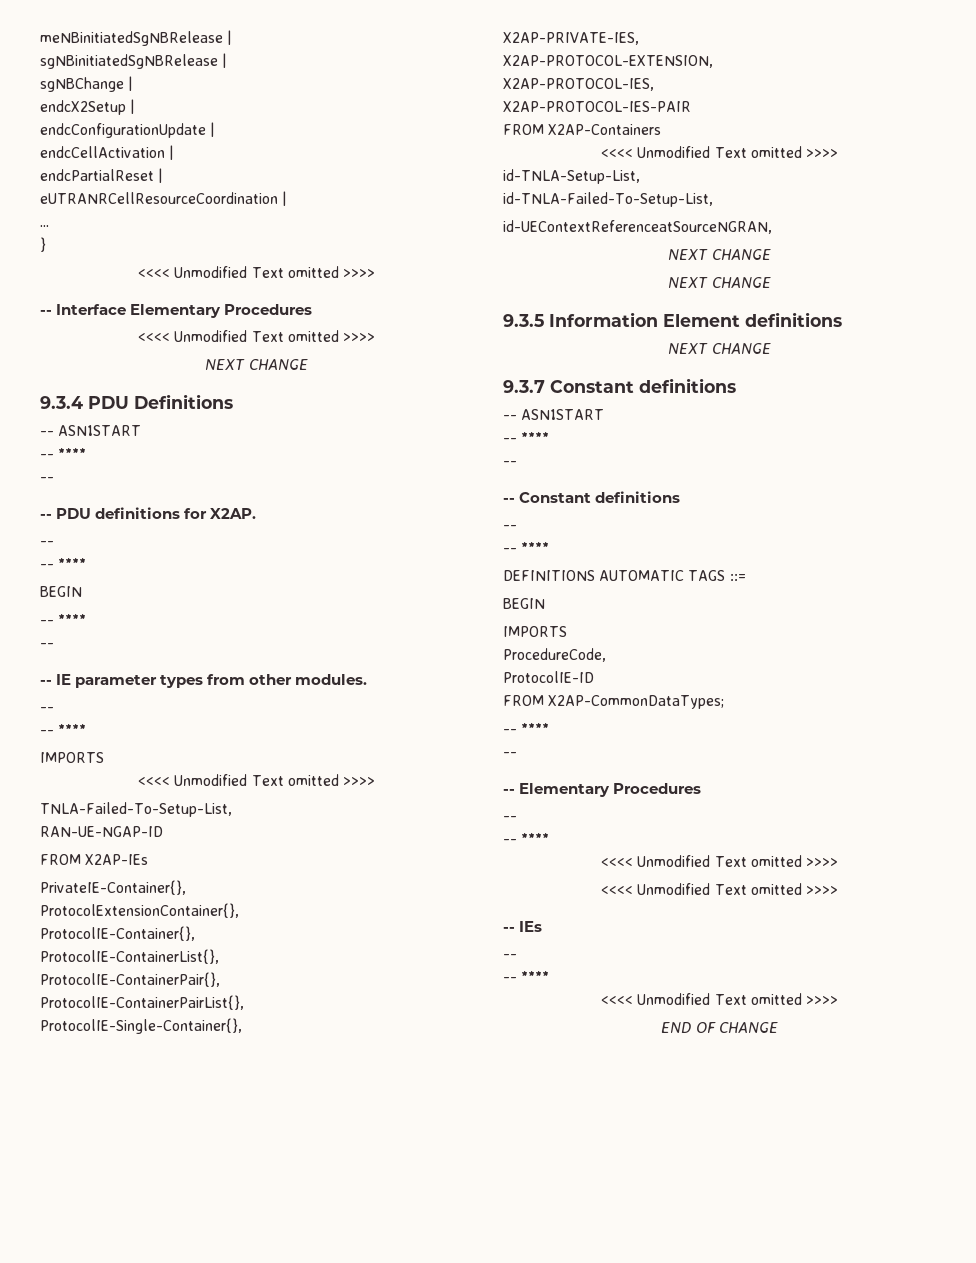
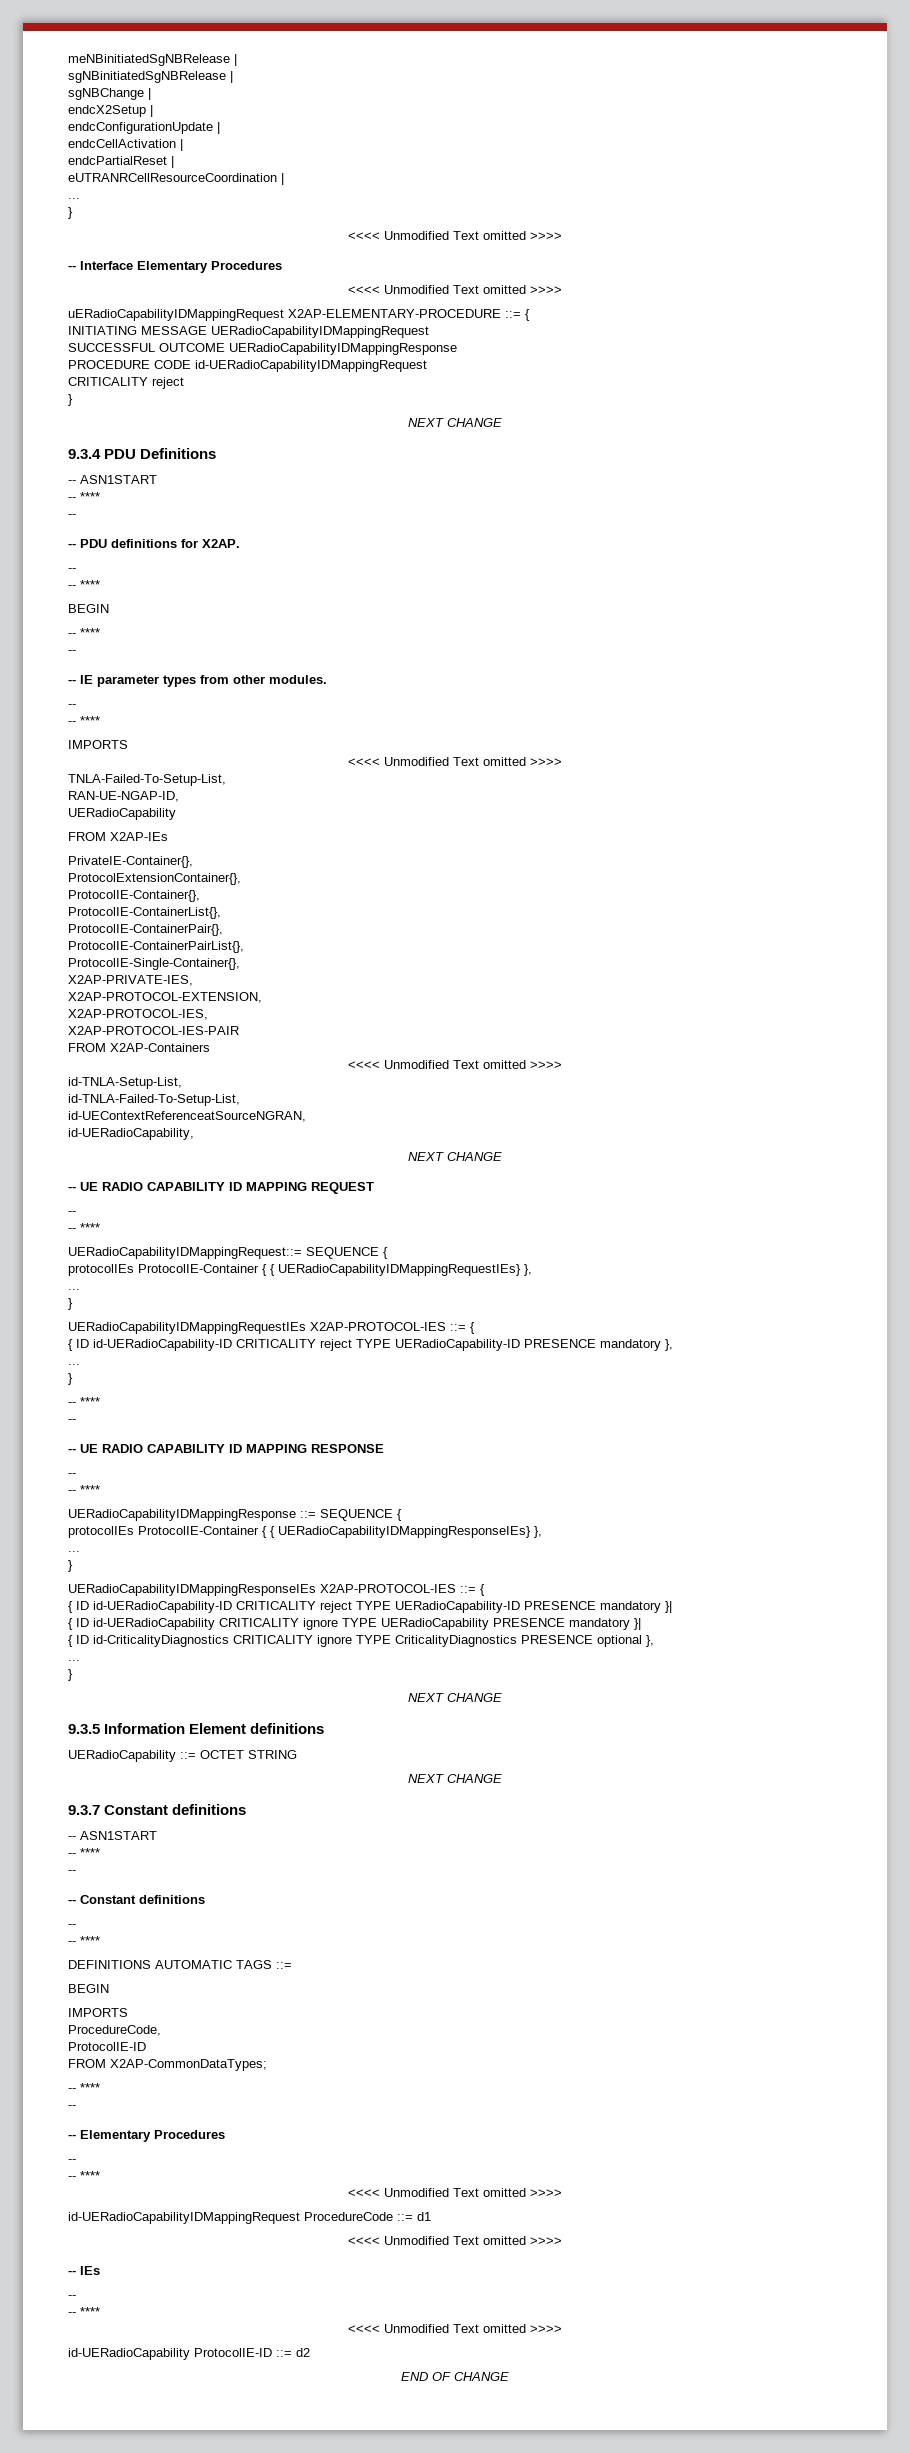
+ uERadioCapabilityIDMappingRequest X2AP-ELEMENTARY-PROCEDURE ::= {
+ INITIATING MESSAGE UERadioCapabilityIDMappingRequest
+ SUCCESSFUL OUTCOME UERadioCapabilityIDMappingResponse
+ PROCEDURE CODE id-UERadioCapabilityIDMappingRequest
+ CRITICALITY reject
+ }
- RAN-UE-NGAP-ID
+ RAN-UE-NGAP-ID,
+ UERadioCapability
  id-UEContextReferenceatSourceNGRAN,
+ id-UERadioCapability,
  NEXT CHANGE
+ -- UE RADIO CAPABILITY ID MAPPING REQUEST
+ --
+ -- ****
+ UERadioCapabilityIDMappingRequest::= SEQUENCE {
+ protocolIEs ProtocolIE-Container { { UERadioCapabilityIDMappingRequestIEs} },
+ ...
+ }
+ UERadioCapabilityIDMappingRequestIEs X2AP-PROTOCOL-IES ::= {
+ { ID id-UERadioCapability-ID CRITICALITY reject TYPE UERadioCapability-ID PRESENCE mandatory },
+ ...
+ }
+ -- ****
+ --
+ -- UE RADIO CAPABILITY ID MAPPING RESPONSE
+ --
+ -- ****
+ UERadioCapabilityIDMappingResponse ::= SEQUENCE {
+ protocolIEs ProtocolIE-Container { { UERadioCapabilityIDMappingResponseIEs} },
+ ...
+ }
+ UERadioCapabilityIDMappingResponseIEs X2AP-PROTOCOL-IES ::= {
+ { ID id-UERadioCapability-ID CRITICALITY reject TYPE UERadioCapability-ID PRESENCE mandatory }|
+ { ID id-UERadioCapability CRITICALITY ignore TYPE UERadioCapability PRESENCE mandatory }|
+ { ID id-CriticalityDiagnostics CRITICALITY ignore TYPE CriticalityDiagnostics PRESENCE optional },
+ ...
+ }
+ UERadioCapability ::= OCTET STRING
+ id-UERadioCapabilityIDMappingRequest ProcedureCode ::= d1
+ id-UERadioCapability ProtocolIE-ID ::= d2

